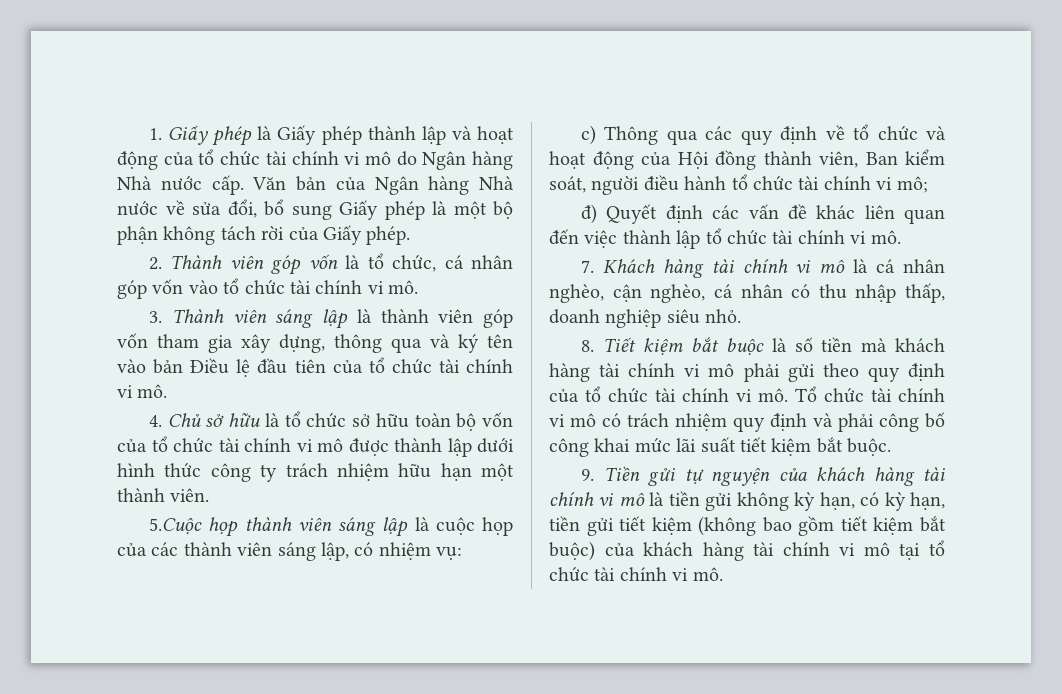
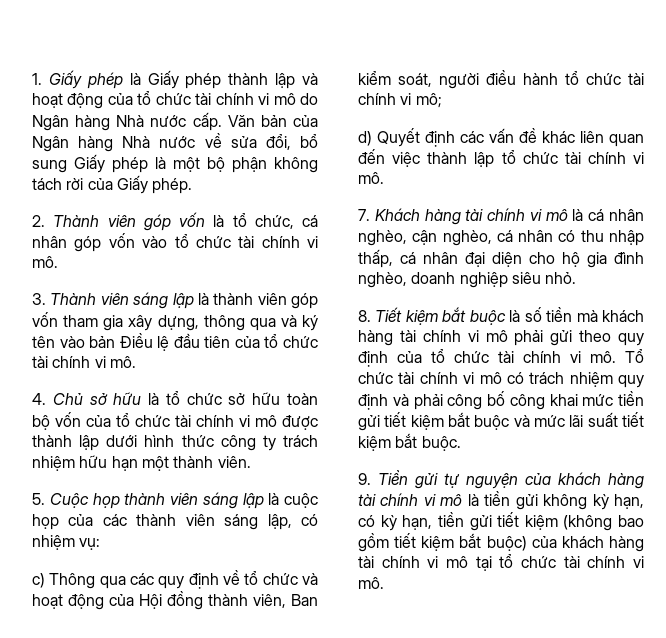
- 5.Cuộc họp thành viên sáng lập là cuộc họp của các thành viên sáng lập, có nhiệm vụ:
+ 5. Cuộc họp thành viên sáng lập là cuộc họp của các thành viên sáng lập, có nhiệm vụ:
- đ) Quyết định các vấn đề khác liên quan đến việc thành lập tổ chức tài chính vi mô.
+ d) Quyết định các vấn đề khác liên quan đến việc thành lập tổ chức tài chính vi mô.
- 7. Khách hàng tài chính vi mô là cá nhân nghèo, cận nghèo, cá nhân có thu nhập thấp, doanh nghiệp siêu nhỏ.
+ 7. Khách hàng tài chính vi mô là cá nhân nghèo, cận nghèo, cá nhân có thu nhập thấp, cá nhân đại diện cho hộ gia đình nghèo, doanh nghiệp siêu nhỏ.
- Tổ chức tài chính vi mô có trách nhiệm quy định và phải công bố công khai mức lãi suất tiết kiệm bắt buộc.
+ Tổ chức tài chính vi mô có trách nhiệm quy định và phải công bố công khai mức tiền gửi tiết kiệm bắt buộc và mức lãi suất tiết kiệm bắt buộc.

